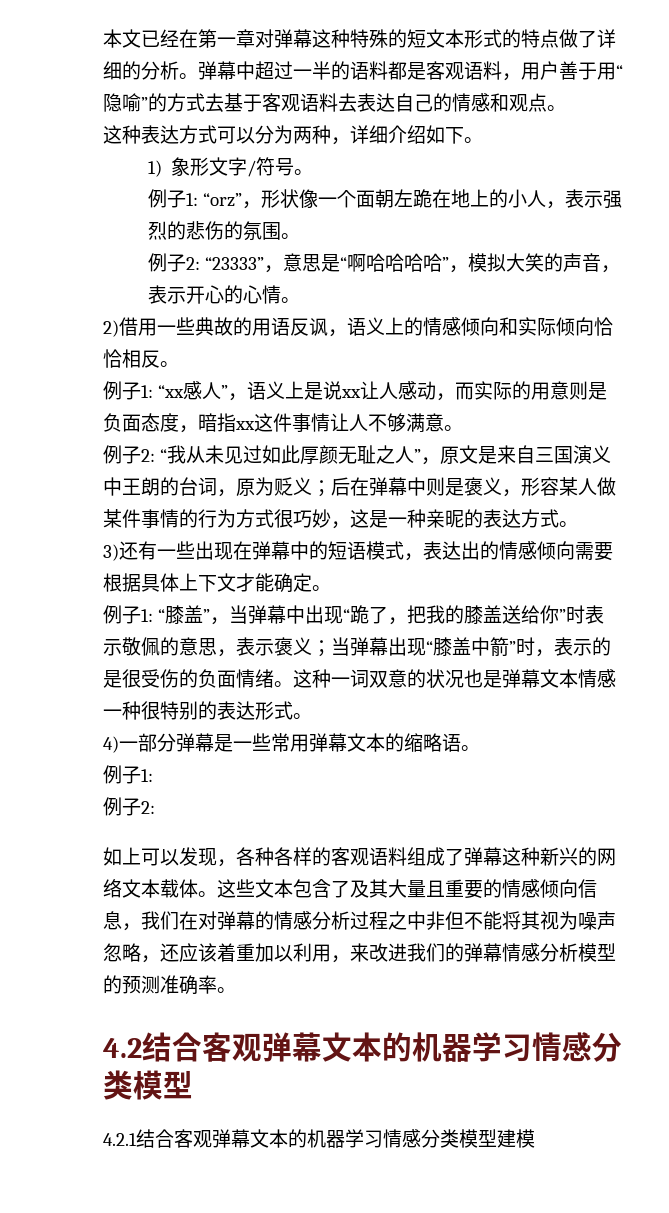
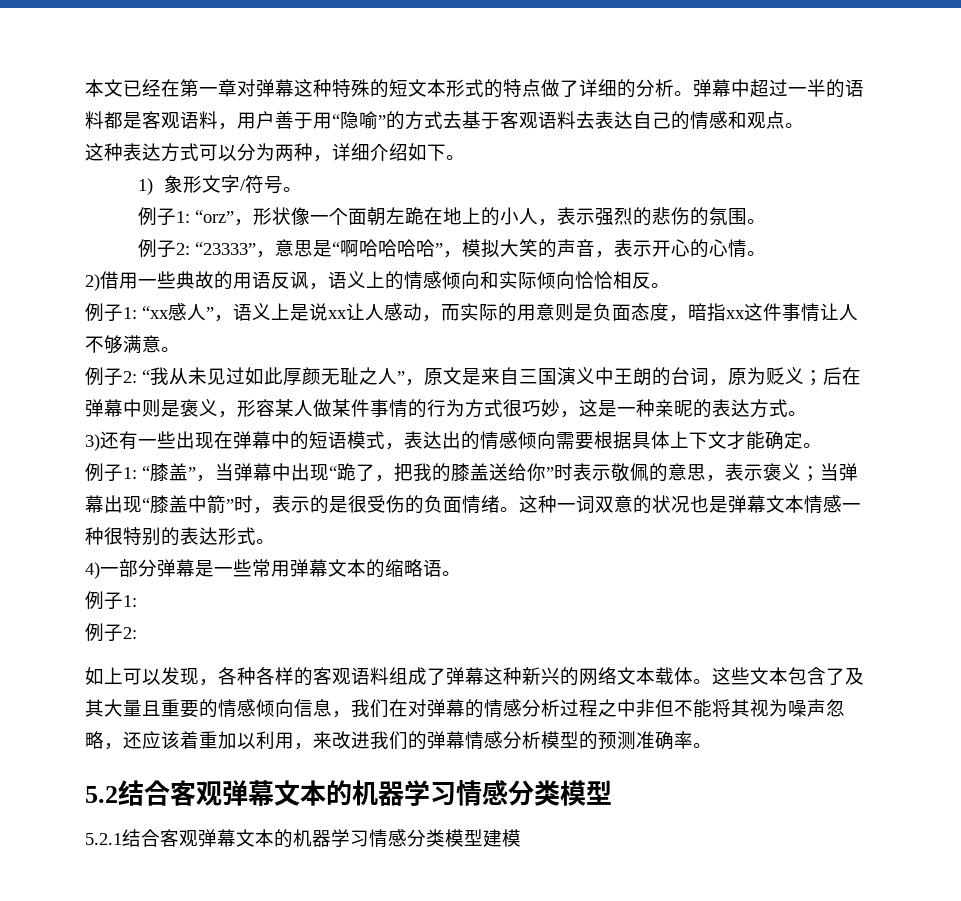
- 4.2结合客观弹幕文本的机器学习情感分类模型
+ 5.2结合客观弹幕文本的机器学习情感分类模型
- 4.2.1结合客观弹幕文本的机器学习情感分类模型建模
+ 5.2.1结合客观弹幕文本的机器学习情感分类模型建模

